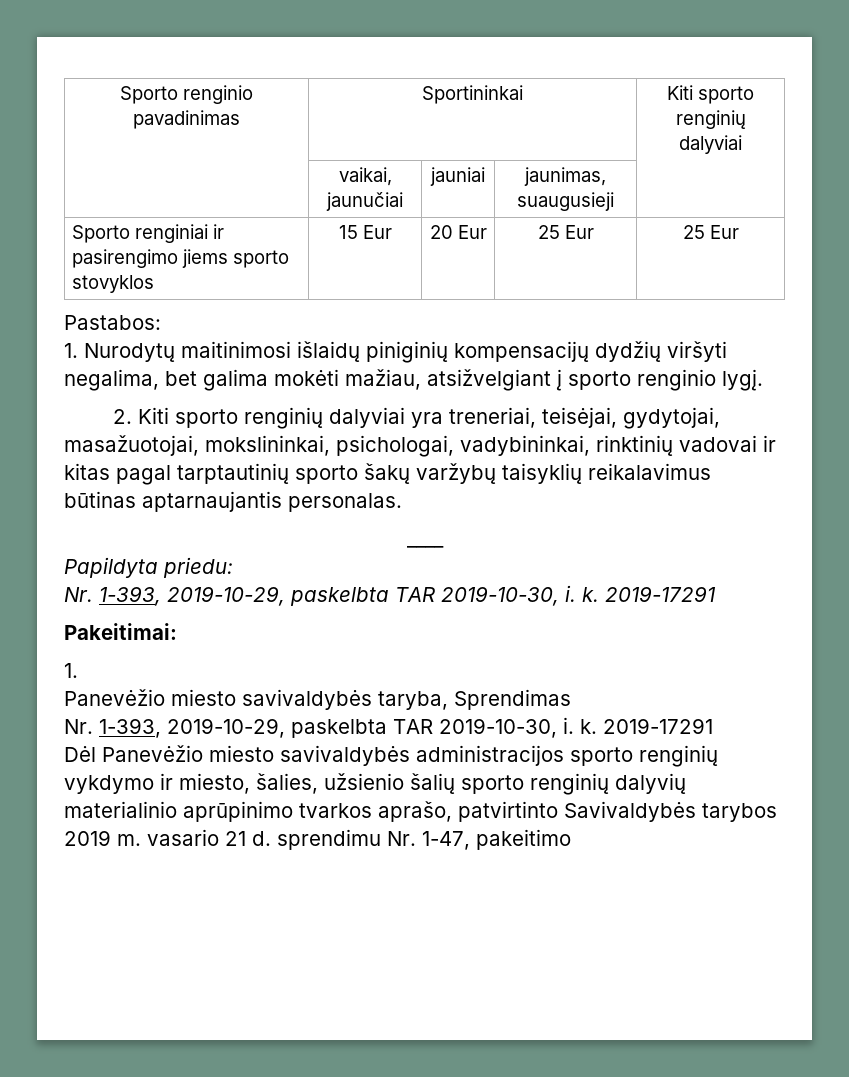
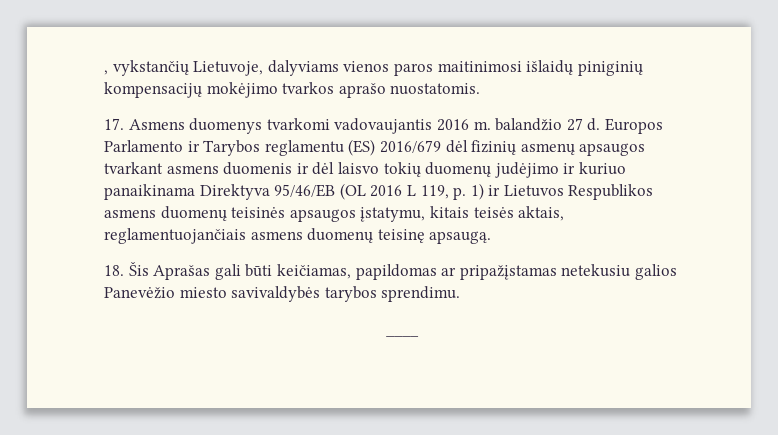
- Sporto renginio pavadinimas | Sportininkai | Kiti sporto renginių dalyviai
- | vaikai, jaunučiai | jauniai | jaunimas, suaugusieji |
- Sporto renginiai ir pasirengimo jiems sporto stovyklos | 15 Eur | 20 Eur | 25 Eur | 25 Eur
- Pastabos:
- 1. Nurodytų maitinimosi išlaidų piniginių kompensacijų dydžių viršyti negalima, bet galima mokėti mažiau, atsižvelgiant į sporto renginio lygį.
- 2. Kiti sporto renginių dalyviai yra treneriai, teisėjai, gydytojai, masažuotojai, mokslininkai, psichologai, vadybininkai, rinktinių vadovai ir kitas pagal tarptautinių sporto šakų varžybų taisyklių reikalavimus būtinas aptarnaujantis personalas.
+ , vykstančių Lietuvoje, dalyviams vienos paros maitinimosi išlaidų piniginių kompensacijų mokėjimo tvarkos aprašo nuostatomis.
+ 17. Asmens duomenys tvarkomi vadovaujantis 2016 m. balandžio 27 d. Europos Parlamento ir Tarybos reglamentu (ES) 2016/679 dėl fizinių asmenų apsaugos tvarkant asmens duomenis ir dėl laisvo tokių duomenų judėjimo ir kuriuo panaikinama Direktyva 95/46/EB (OL 2016 L 119, p. 1) ir Lietuvos Respublikos asmens duomenų teisinės apsaugos įstatymu, kitais teisės aktais, reglamentuojančiais asmens duomenų teisinę apsaugą.
+ 18. Šis Aprašas gali būti keičiamas, papildomas ar pripažįstamas netekusiu galios Panevėžio miesto savivaldybės tarybos sprendimu.
  ____
- Papildyta priedu:
- Nr. 1-393, 2019-10-29, paskelbta TAR 2019-10-30, i. k. 2019-17291
- Pakeitimai:
- 1.
- Panevėžio miesto savivaldybės taryba, Sprendimas
- Nr. 1-393, 2019-10-29, paskelbta TAR 2019-10-30, i. k. 2019-17291
- Dėl Panevėžio miesto savivaldybės administracijos sporto renginių vykdymo ir miesto, šalies, užsienio šalių sporto renginių dalyvių materialinio aprūpinimo tvarkos aprašo, patvirtinto Savivaldybės tarybos 2019 m. vasario 21 d. sprendimu Nr. 1-47, pakeitimo

